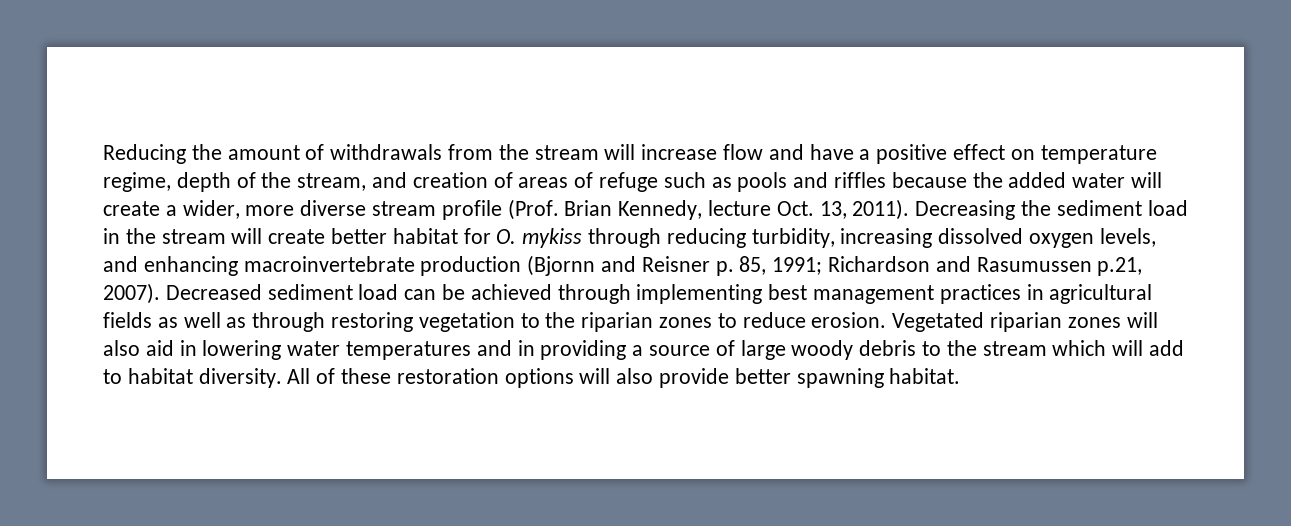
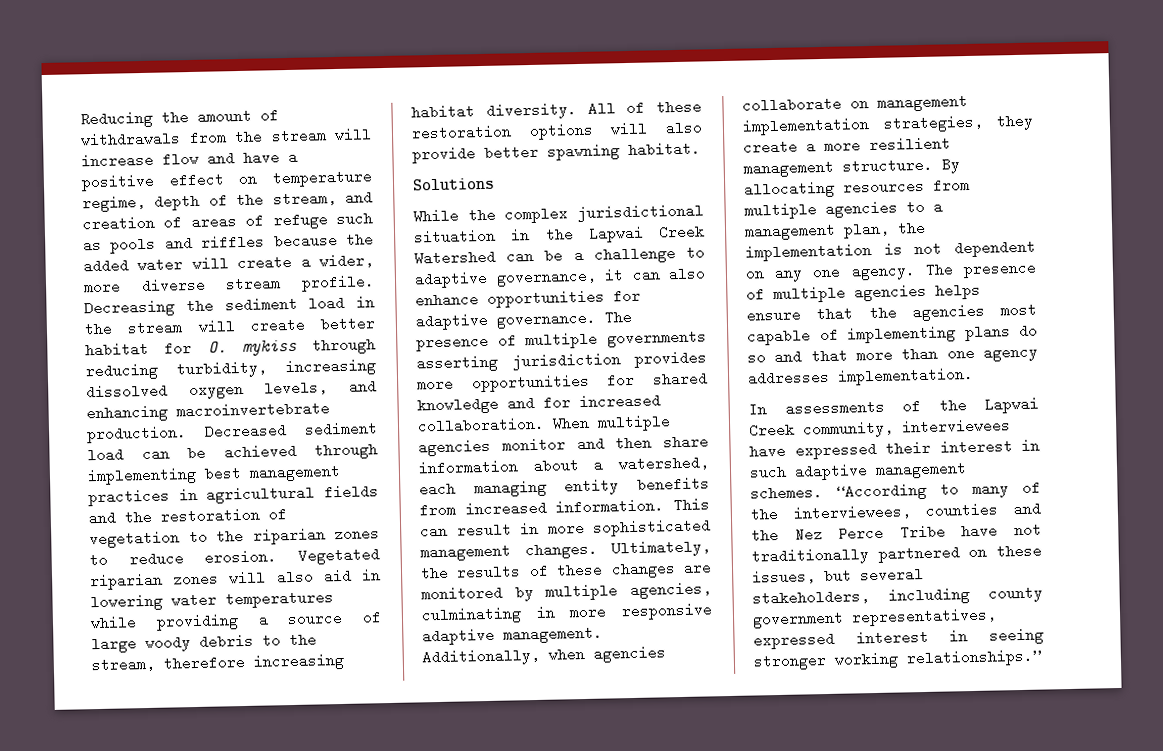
- Reducing the amount of withdrawals from the stream will increase flow and have a positive effect on temperature regime, depth of the stream, and creation of areas of refuge such as pools and riffles because the added water will create a wider, more diverse stream profile (Prof. Brian Kennedy, lecture Oct. 13, 2011).
+ Reducing the amount of withdrawals from the stream will increase flow and have a positive effect on temperature regime, depth of the stream, and creation of areas of refuge such as pools and riffles because the added water will create a wider, more diverse stream profile.
- Decreasing the sediment load in the stream will create better habitat for O. mykiss through reducing turbidity, increasing dissolved oxygen levels, and enhancing macroinvertebrate production (Bjornn and Reisner p. 85, 1991; Richardson and Rasumussen p.21, 2007).
+ Decreasing the sediment load in the stream will create better habitat for O. mykiss through reducing turbidity, increasing dissolved oxygen levels, and enhancing macroinvertebrate production.
- Decreased sediment load can be achieved through implementing best management practices in agricultural fields as well as through restoring vegetation to the riparian zones to reduce erosion.
+ Decreased sediment load can be achieved through implementing best management practices in agricultural fields and the restoration of vegetation to the riparian zones to reduce erosion.
- Vegetated riparian zones will also aid in lowering water temperatures and in providing a source of large woody debris to the stream which will add to habitat diversity.
+ Vegetated riparian zones will also aid in lowering water temperatures while providing a source of large woody debris to the stream, therefore increasing habitat diversity.
+ Solutions
+ While the complex jurisdictional situation in the Lapwai Creek Watershed can be a challenge to adaptive governance, it can also enhance opportunities for adaptive governance. The presence of multiple governments asserting jurisdiction provides more opportunities for shared knowledge and for increased collaboration. When multiple agencies monitor and then share information about a watershed, each managing entity benefits from increased information. This can result in more sophisticated management changes. Ultimately, the results of these changes are monitored by multiple agencies, culminating in more responsive adaptive management. Additionally, when agencies collaborate on management implementation strategies, they create a more resilient management structure. By allocating resources from multiple agencies to a management plan, the implementation is not dependent on any one agency. The presence of multiple agencies helps ensure that the agencies most capable of implementing plans do so and that more than one agency addresses implementation.
+ In assessments of the Lapwai Creek community, interviewees have expressed their interest in such adaptive management schemes. “According to many of the interviewees, counties and the Nez Perce Tribe have not traditionally partnered on these issues, but several stakeholders, including county government representatives, expressed interest in seeing stronger working relationships.”

